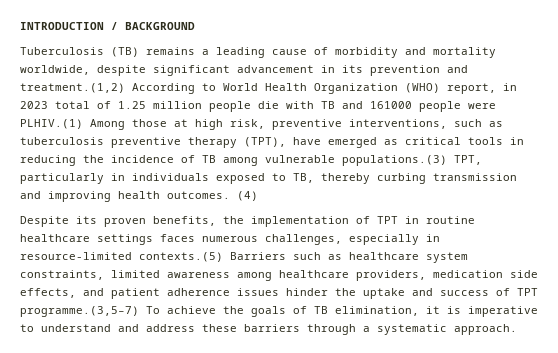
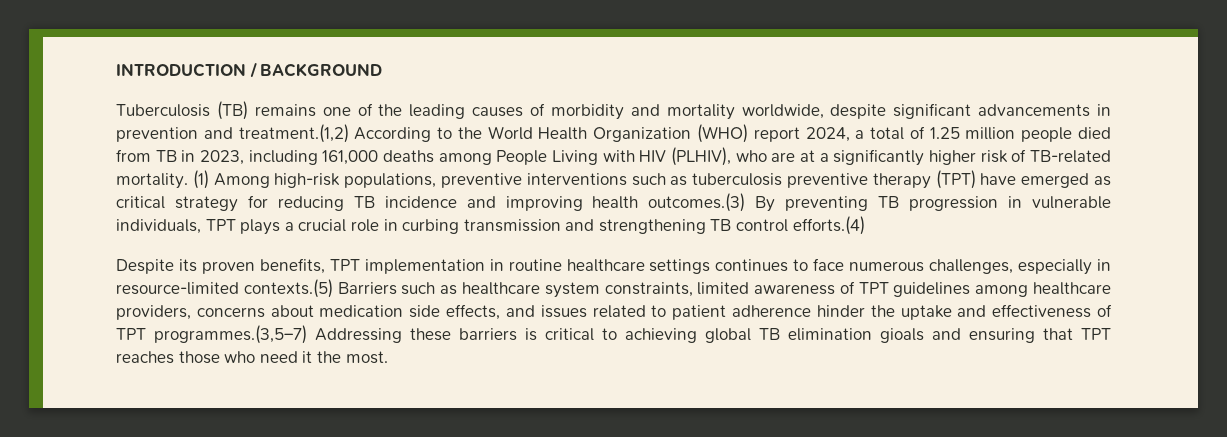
- Tuberculosis (TB) remains a leading cause of morbidity and mortality worldwide, despite significant advancement in its prevention and treatment.(1,2) According to World Health Organization (WHO) report, in 2023 total of 1.25 million people die with TB and 161000 people were PLHIV.(1) Among those at high risk, preventive interventions, such as tuberculosis preventive therapy (TPT), have emerged as critical tools in reducing the incidence of TB among vulnerable populations.(3) TPT, particularly in individuals exposed to TB, thereby curbing transmission and improving health outcomes. (4)
+ Tuberculosis (TB) remains one of the leading causes of morbidity and mortality worldwide, despite significant advancements in prevention and treatment.(1,2) According to the World Health Organization (WHO) report 2024, a total of 1.25 million people died from TB in 2023, including 161,000 deaths among People Living with HIV (PLHIV), who are at a significantly higher risk of TB-related mortality. (1) Among high-risk populations, preventive interventions such as tuberculosis preventive therapy (TPT) have emerged as critical strategy for reducing TB incidence and improving health outcomes.(3) By preventing TB progression in vulnerable individuals, TPT plays a crucial role in curbing transmission and strengthening TB control efforts.(4)
- Despite its proven benefits, the implementation of TPT in routine healthcare settings faces numerous challenges, especially in resource-limited contexts.(5) Barriers such as healthcare system constraints, limited awareness among healthcare providers, medication side effects, and patient adherence issues hinder the uptake and success of TPT programme.(3,5–7) To achieve the goals of TB elimination, it is imperative to understand and address these barriers through a systematic approach.
+ Despite its proven benefits, TPT implementation in routine healthcare settings continues to face numerous challenges, especially in resource-limited contexts.(5) Barriers such as healthcare system constraints, limited awareness of TPT guidelines among healthcare providers, concerns about medication side effects, and issues related to patient adherence hinder the uptake and effectiveness of TPT programmes.(3,5–7) Addressing these barriers is critical to achieving global TB elimination gioals and ensuring that TPT reaches those who need it the most.

